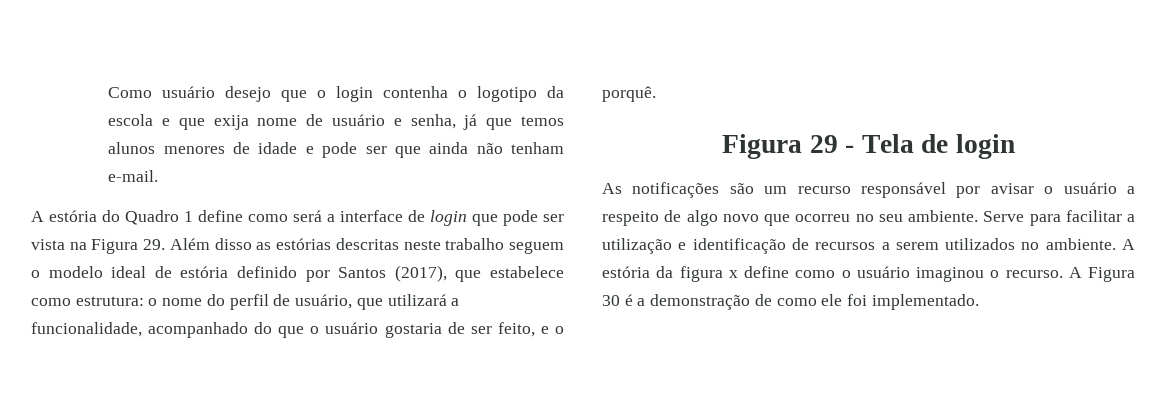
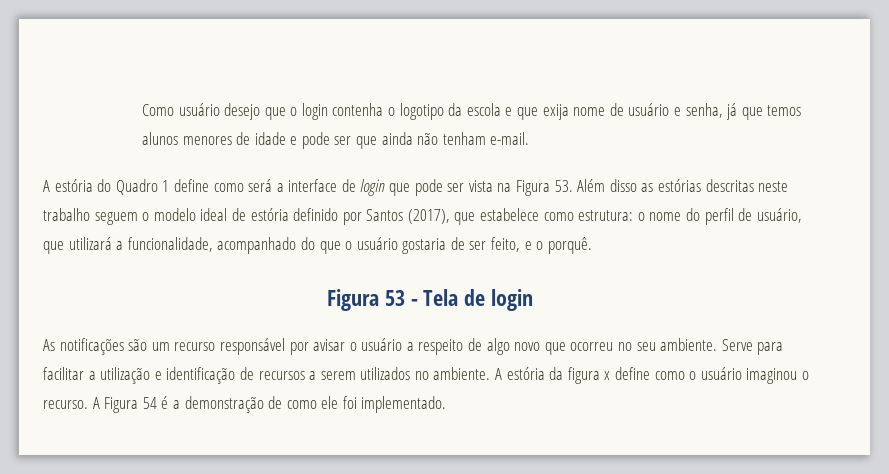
- A estória do Quadro 1 define como será a interface de login que pode ser vista na Figura 29. Além disso as estórias descritas neste trabalho seguem o modelo ideal de estória definido por Santos (2017), que estabelece como estrutura:
+ A estória do Quadro 1 define como será a interface de login que pode ser vista na Figura 53. Além disso as estórias descritas neste trabalho seguem o modelo ideal de estória definido por Santos (2017), que estabelece como estrutura:
- Figura 29 - Tela de login
+ Figura 53 - Tela de login
- A Figura 30 é a demonstração de como ele foi implementado.
+ A Figura 54 é a demonstração de como ele foi implementado.

